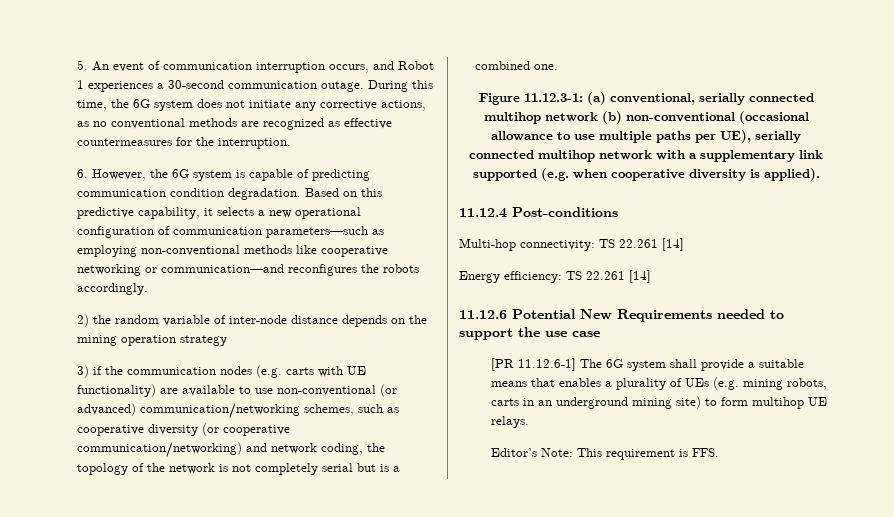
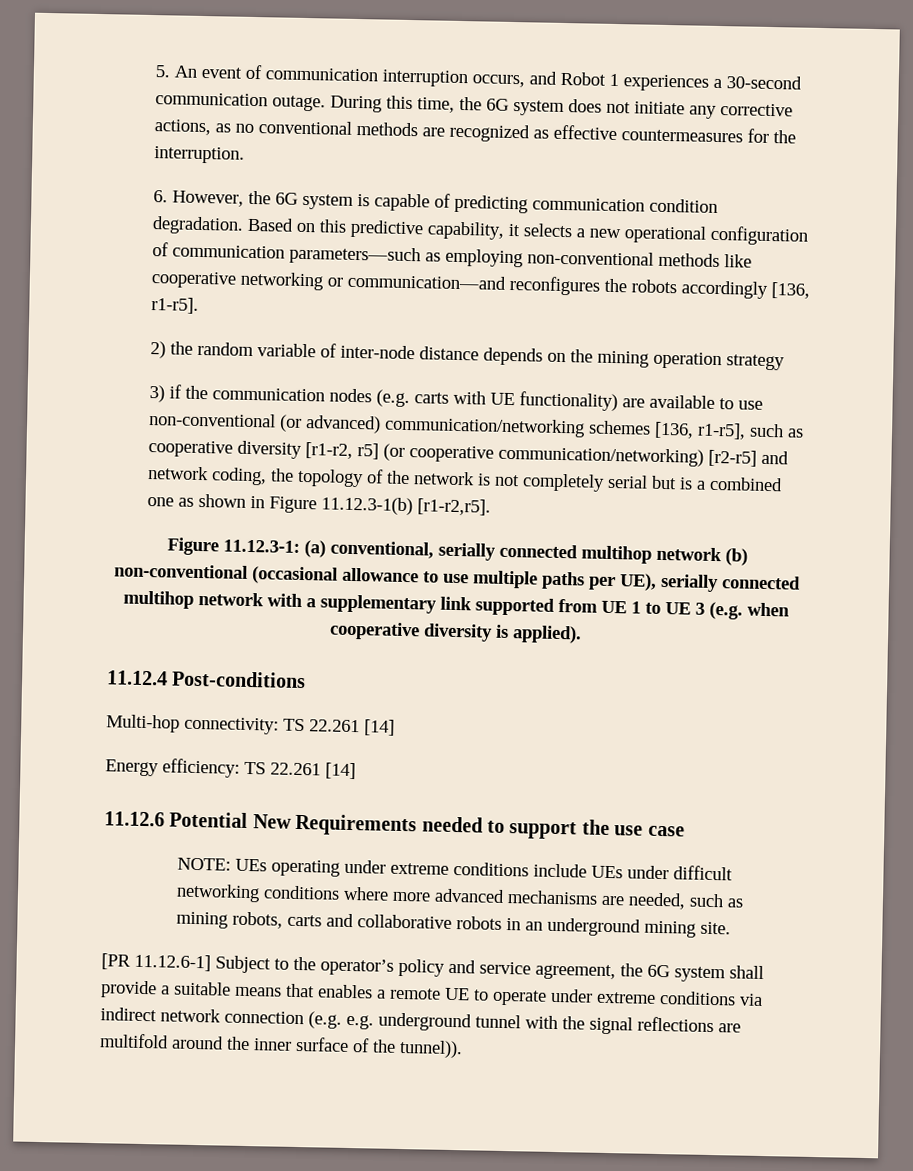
- Based on this predictive capability, it selects a new operational configuration of communication parameters—such as employing non-conventional methods like cooperative networking or communication—and reconfigures the robots accordingly.
+ Based on this predictive capability, it selects a new operational configuration of communication parameters—such as employing non-conventional methods like cooperative networking or communication—and reconfigures the robots accordingly [136, r1-r5].
- 3) if the communication nodes (e.g. carts with UE functionality) are available to use non-conventional (or advanced) communication/networking schemes, such as cooperative diversity (or cooperative communication/networking) and network coding, the topology of the network is not completely serial but is a combined one.
+ 3) if the communication nodes (e.g. carts with UE functionality) are available to use non-conventional (or advanced) communication/networking schemes [136, r1-r5], such as cooperative diversity [r1-r2, r5] (or cooperative communication/networking) [r2-r5] and network coding, the topology of the network is not completely serial but is a combined one as shown in Figure 11.12.3-1(b) [r1-r2,r5].
- Figure 11.12.3-1: (a) conventional, serially connected multihop network (b) non-conventional (occasional allowance to use multiple paths per UE), serially connected multihop network with a supplementary link supported (e.g. when cooperative diversity is applied).
+ Figure 11.12.3-1: (a) conventional, serially connected multihop network (b) non-conventional (occasional allowance to use multiple paths per UE), serially connected multihop network with a supplementary link supported from UE 1 to UE 3 (e.g. when cooperative diversity is applied).
- [PR 11.12.6-1] The 6G system shall provide a suitable means that enables a plurality of UEs (e.g. mining robots, carts in an underground mining site) to form multihop UE relays.
- Editor’s Note: This requirement is FFS.
+ NOTE: UEs operating under extreme conditions include UEs under difficult networking conditions where more advanced mechanisms are needed, such as mining robots, carts and collaborative robots in an underground mining site.
+ [PR 11.12.6-1] Subject to the operator’s policy and service agreement, the 6G system shall provide a suitable means that enables a remote UE to operate under extreme conditions via indirect network connection (e.g. e.g. underground tunnel with the signal reflections are multifold around the inner surface of the tunnel)).

